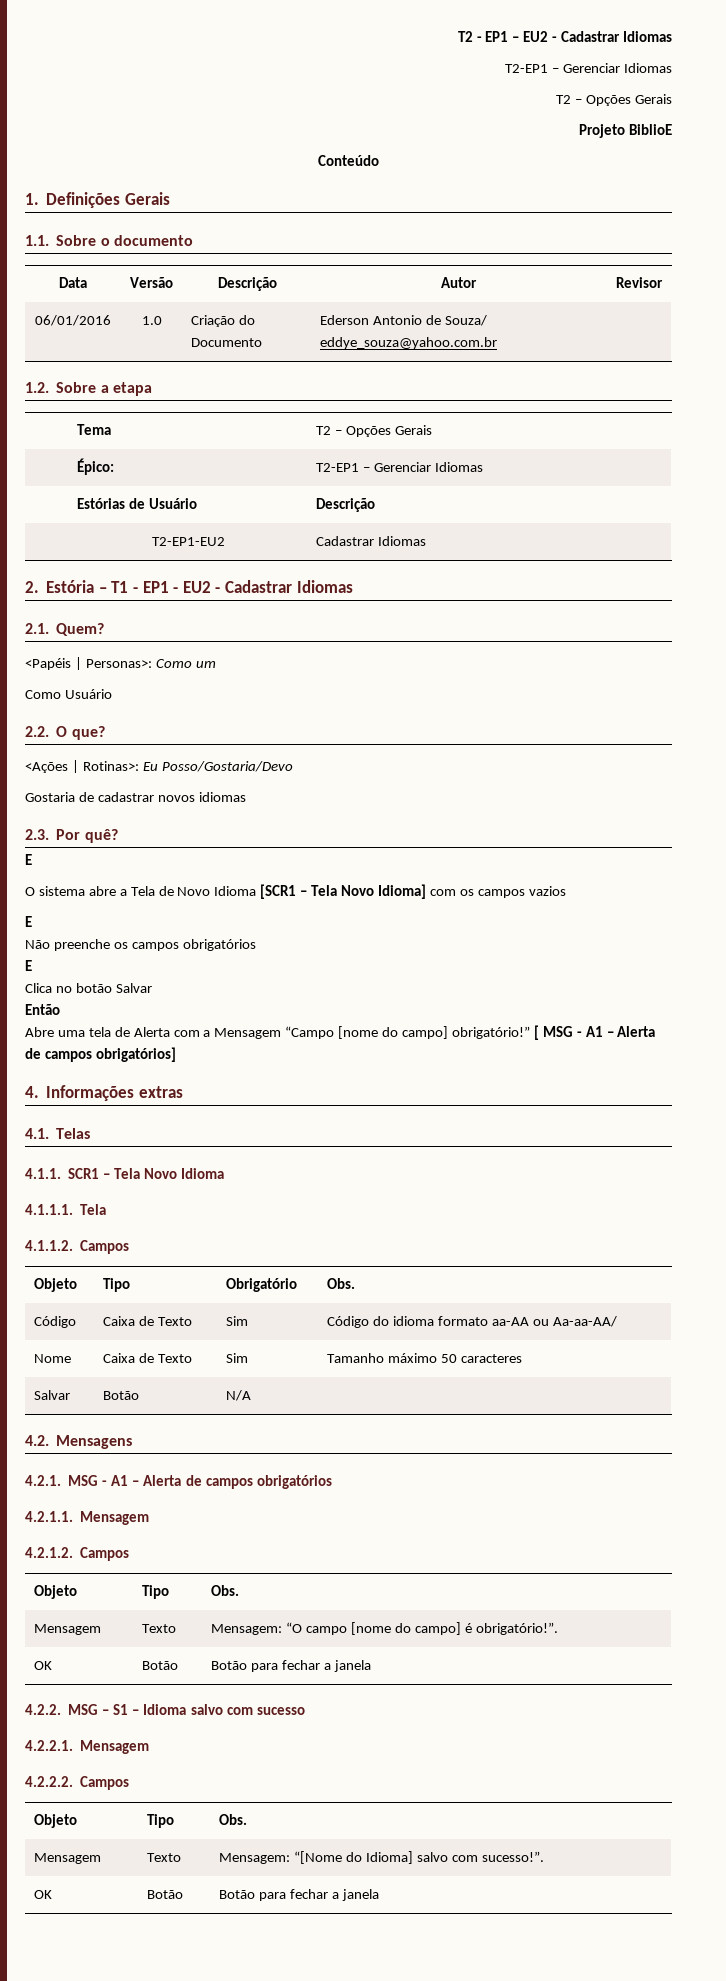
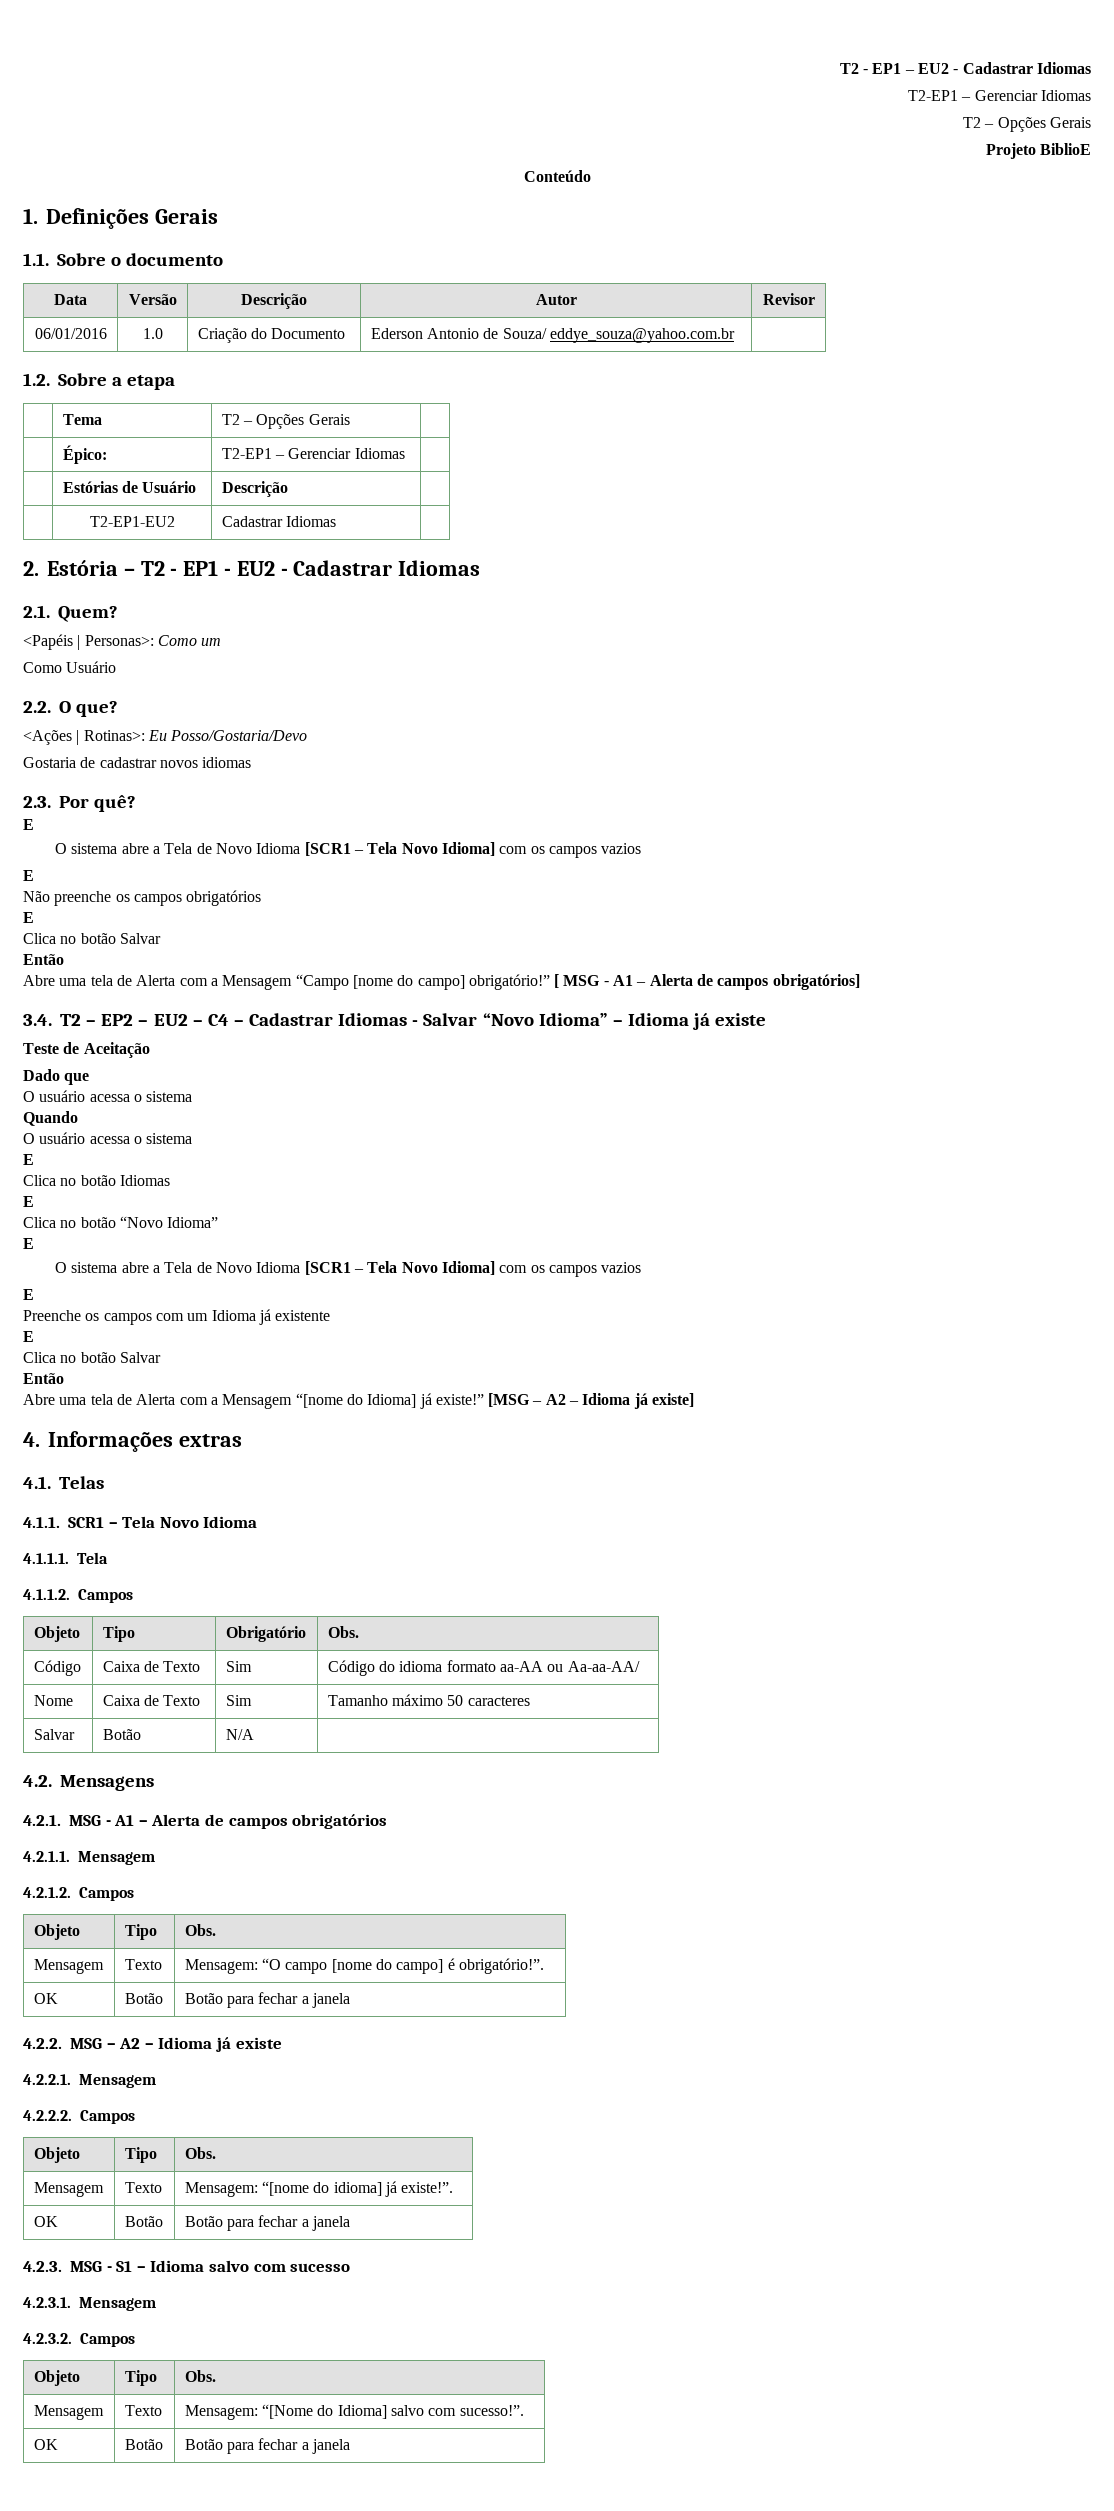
- 2. Estória – T1 - EP1 - EU2 - Cadastrar Idiomas
+ 2. Estória – T2 - EP1 - EU2 - Cadastrar Idiomas
+ 3.4. T2 – EP2 – EU2 – C4 – Cadastrar Idiomas - Salvar “Novo Idioma” – Idioma já existe
+ Teste de Aceitação
+ Dado que
+ O usuário acessa o sistema
+ Quando
+ O usuário acessa o sistema
+ E
+ Clica no botão Idiomas
+ E
+ Clica no botão “Novo Idioma”
+ E
+ O sistema abre a Tela de Novo Idioma [SCR1 – Tela Novo Idioma] com os campos vazios
+ E
+ Preenche os campos com um Idioma já existente
+ E
+ Clica no botão Salvar
+ Então
+ Abre uma tela de Alerta com a Mensagem “[nome do Idioma] já existe!” [MSG – A2 – Idioma já existe]
- 4.2.2. MSG – S1 – Idioma salvo com sucesso
+ 4.2.2. MSG – A2 – Idioma já existe
+ 4.2.2.1. Mensagem
+ 4.2.2.2. Campos
+ Objeto | Tipo | Obs.
+ Mensagem | Texto | Mensagem: “[nome do idioma] já existe!”.
+ OK | Botão | Botão para fechar a janela
+ 4.2.3. MSG - S1 – Idioma salvo com sucesso
- 4.2.2.1. Mensagem
- 4.2.2.2. Campos
+ 4.2.3.1. Mensagem
+ 4.2.3.2. Campos

